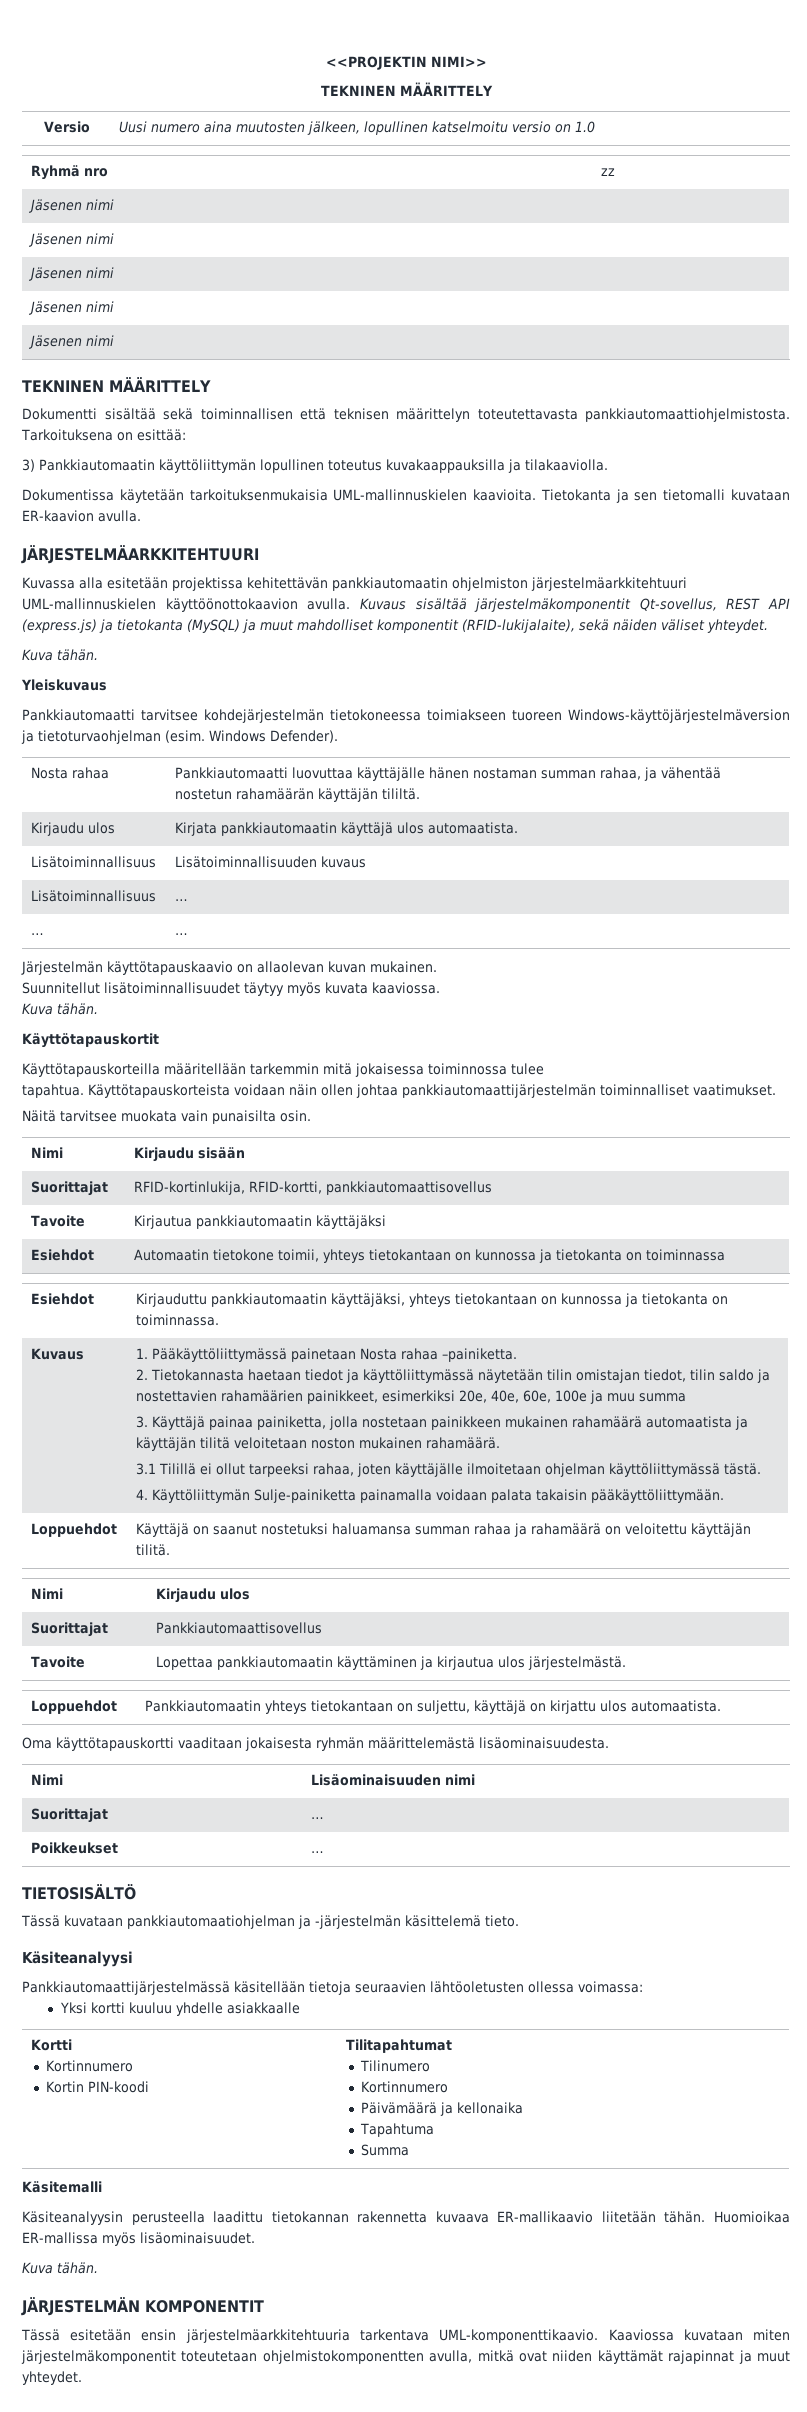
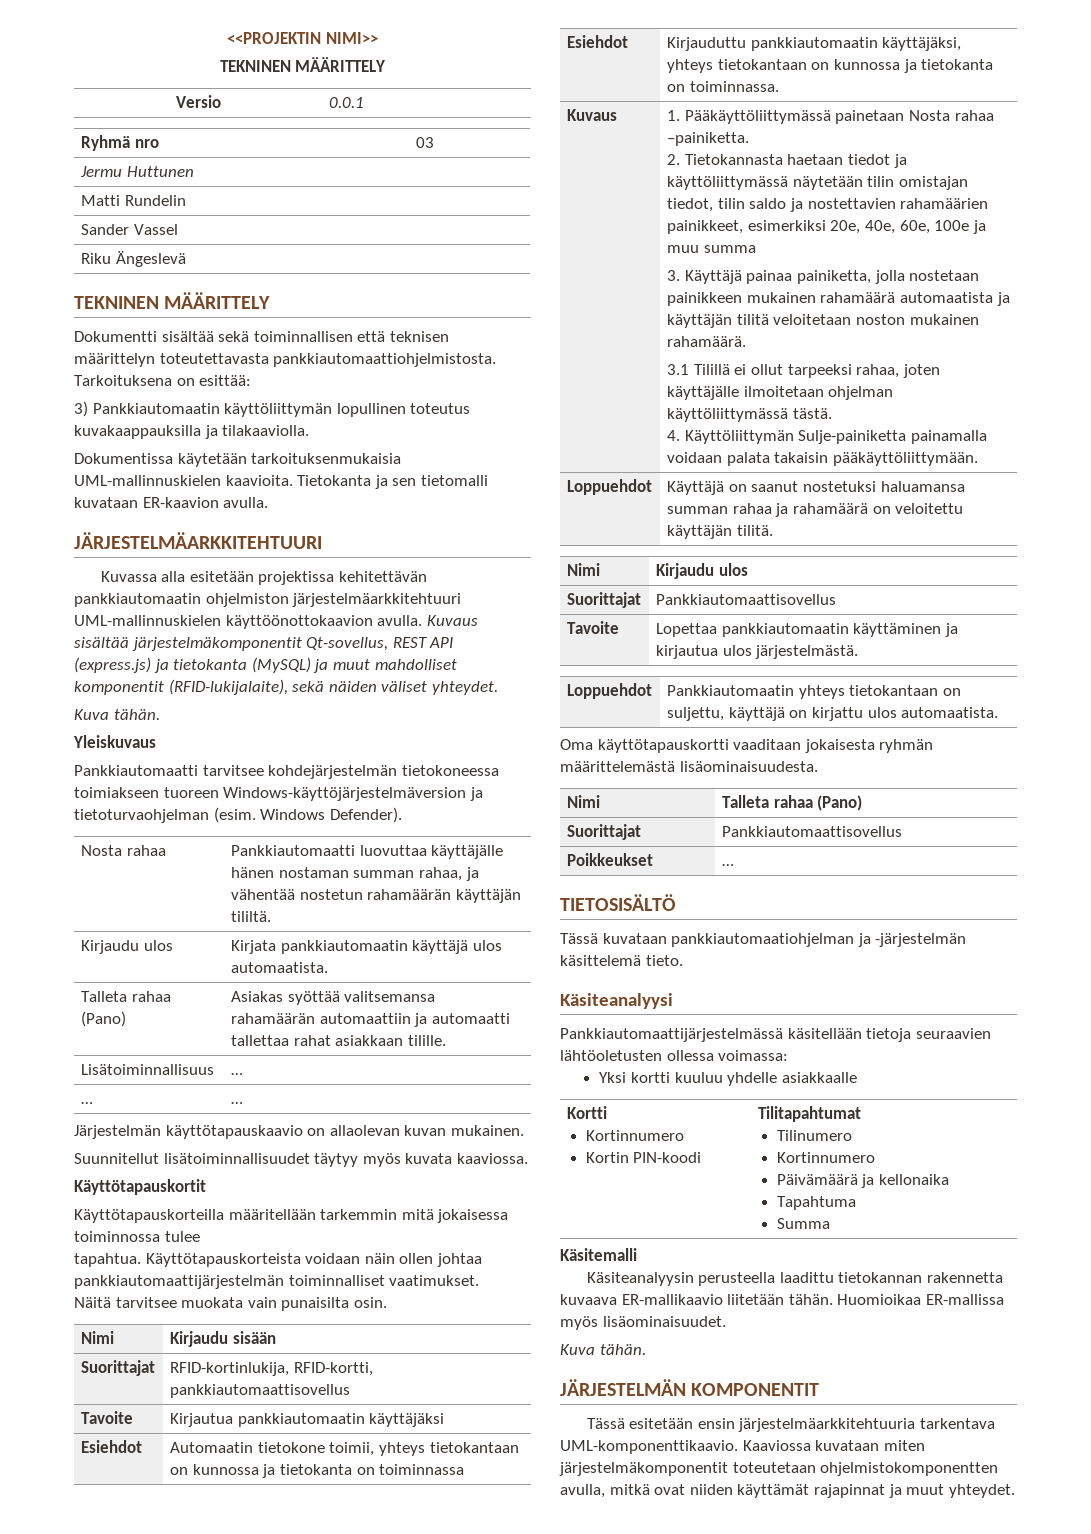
- Versio | Uusi numero aina muutosten jälkeen, lopullinen katselmoitu versio on 1.0
- Ryhmä nro | zz
- Jäsenen nimi
- Jäsenen nimi
- Jäsenen nimi
- Jäsenen nimi
- Jäsenen nimi
+ Versio | 0.0.1
+ Ryhmä nro | 03
+ Jermu Huttunen
+ Matti Rundelin
+ Sander Vassel
+ Riku Ängeslevä
- Lisätoiminnallisuus | Lisätoiminnallisuuden kuvaus
+ Talleta rahaa (Pano) | Asiakas syöttää valitsemansa rahamäärän automaattiin ja automaatti tallettaa rahat asiakkaan tilille.
  Suunnitellut lisätoiminnallisuudet täytyy myös kuvata kaaviossa.
- Kuva tähän.
- Nimi | Lisäominaisuuden nimi
- Suorittajat | …
+ Nimi | Talleta rahaa (Pano)
+ Suorittajat | Pankkiautomaattisovellus

